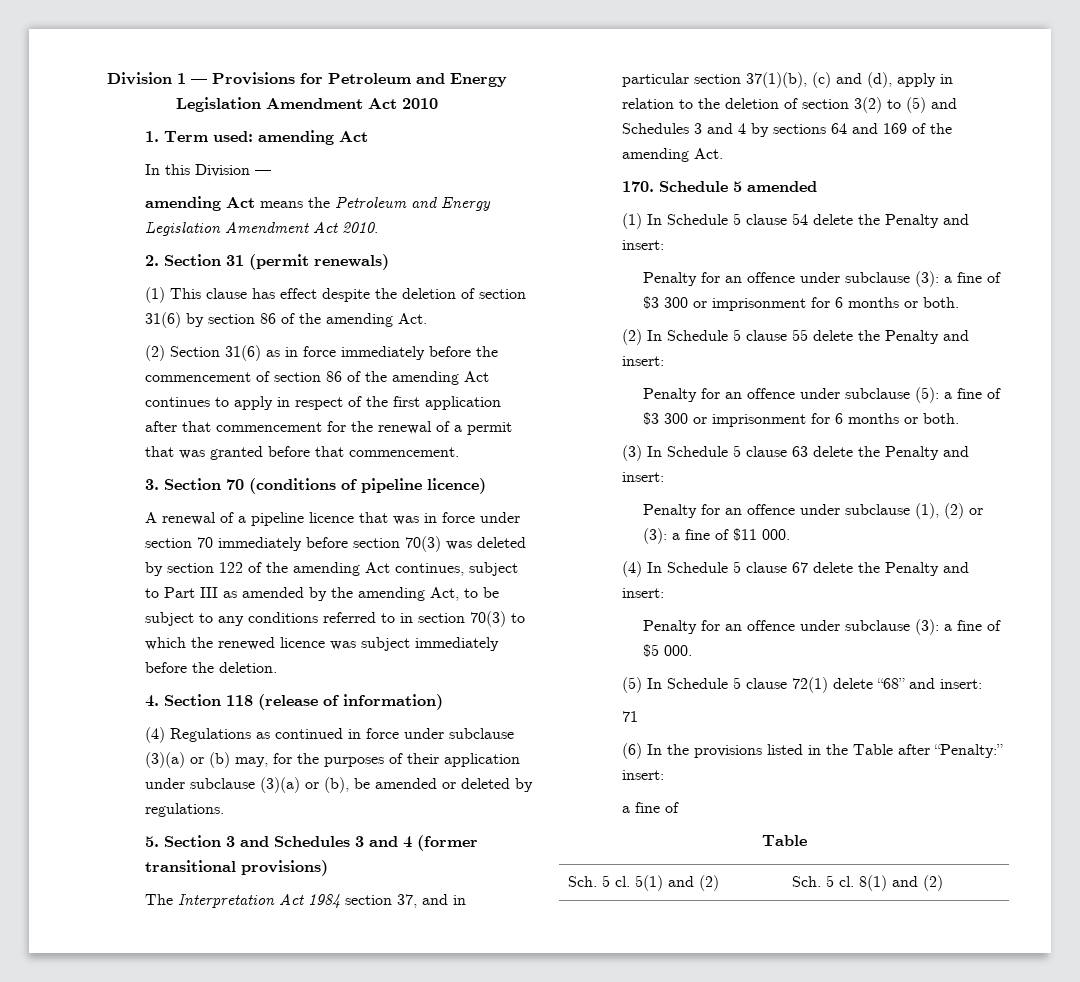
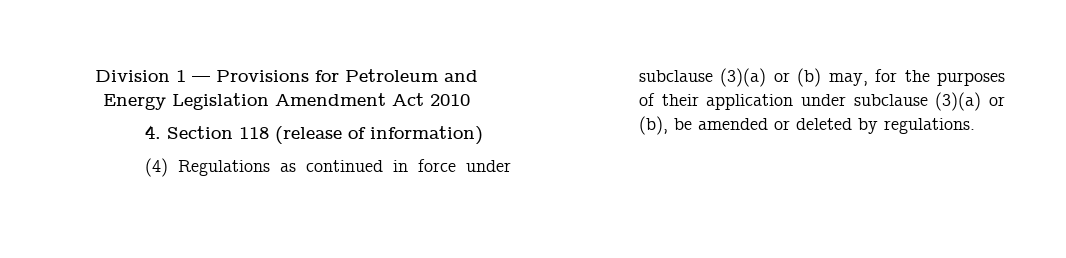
- 1. Term used: amending Act
- In this Division —
- amending Act means the Petroleum and Energy Legislation Amendment Act 2010.
- 2. Section 31 (permit renewals)
- (1) This clause has effect despite the deletion of section 31(6) by section 86 of the amending Act.
- (2) Section 31(6) as in force immediately before the commencement of section 86 of the amending Act continues to apply in respect of the first application after that commencement for the renewal of a permit that was granted before that commencement.
- 3. Section 70 (conditions of pipeline licence)
- A renewal of a pipeline licence that was in force under section 70 immediately before section 70(3) was deleted by section 122 of the amending Act continues, subject to Part III as amended by the amending Act, to be subject to any conditions referred to in section 70(3) to which the renewed licence was subject immediately before the deletion.
- 5. Section 3 and Schedules 3 and 4 (former transitional provisions)
- The Interpretation Act 1984 section 37, and in particular section 37(1)(b), (c) and (d), apply in relation to the deletion of section 3(2) to (5) and Schedules 3 and 4 by sections 64 and 169 of the amending Act.
- 170. Schedule 5 amended
- (1) In Schedule 5 clause 54 delete the Penalty and insert:
- Penalty for an offence under subclause (3): a fine of $3 300 or imprisonment for 6 months or both.
- (2) In Schedule 5 clause 55 delete the Penalty and insert:
- Penalty for an offence under subclause (5): a fine of $3 300 or imprisonment for 6 months or both.
- (3) In Schedule 5 clause 63 delete the Penalty and insert:
- Penalty for an offence under subclause (1), (2) or (3): a fine of $11 000.
- (4) In Schedule 5 clause 67 delete the Penalty and insert:
- Penalty for an offence under subclause (3): a fine of $5 000.
- (5) In Schedule 5 clause 72(1) delete “68” and insert:
- 71
- (6) In the provisions listed in the Table after “Penalty:” insert:
- a fine of
- Table
- Sch. 5 cl. 5(1) and (2) | Sch. 5 cl. 8(1) and (2)

